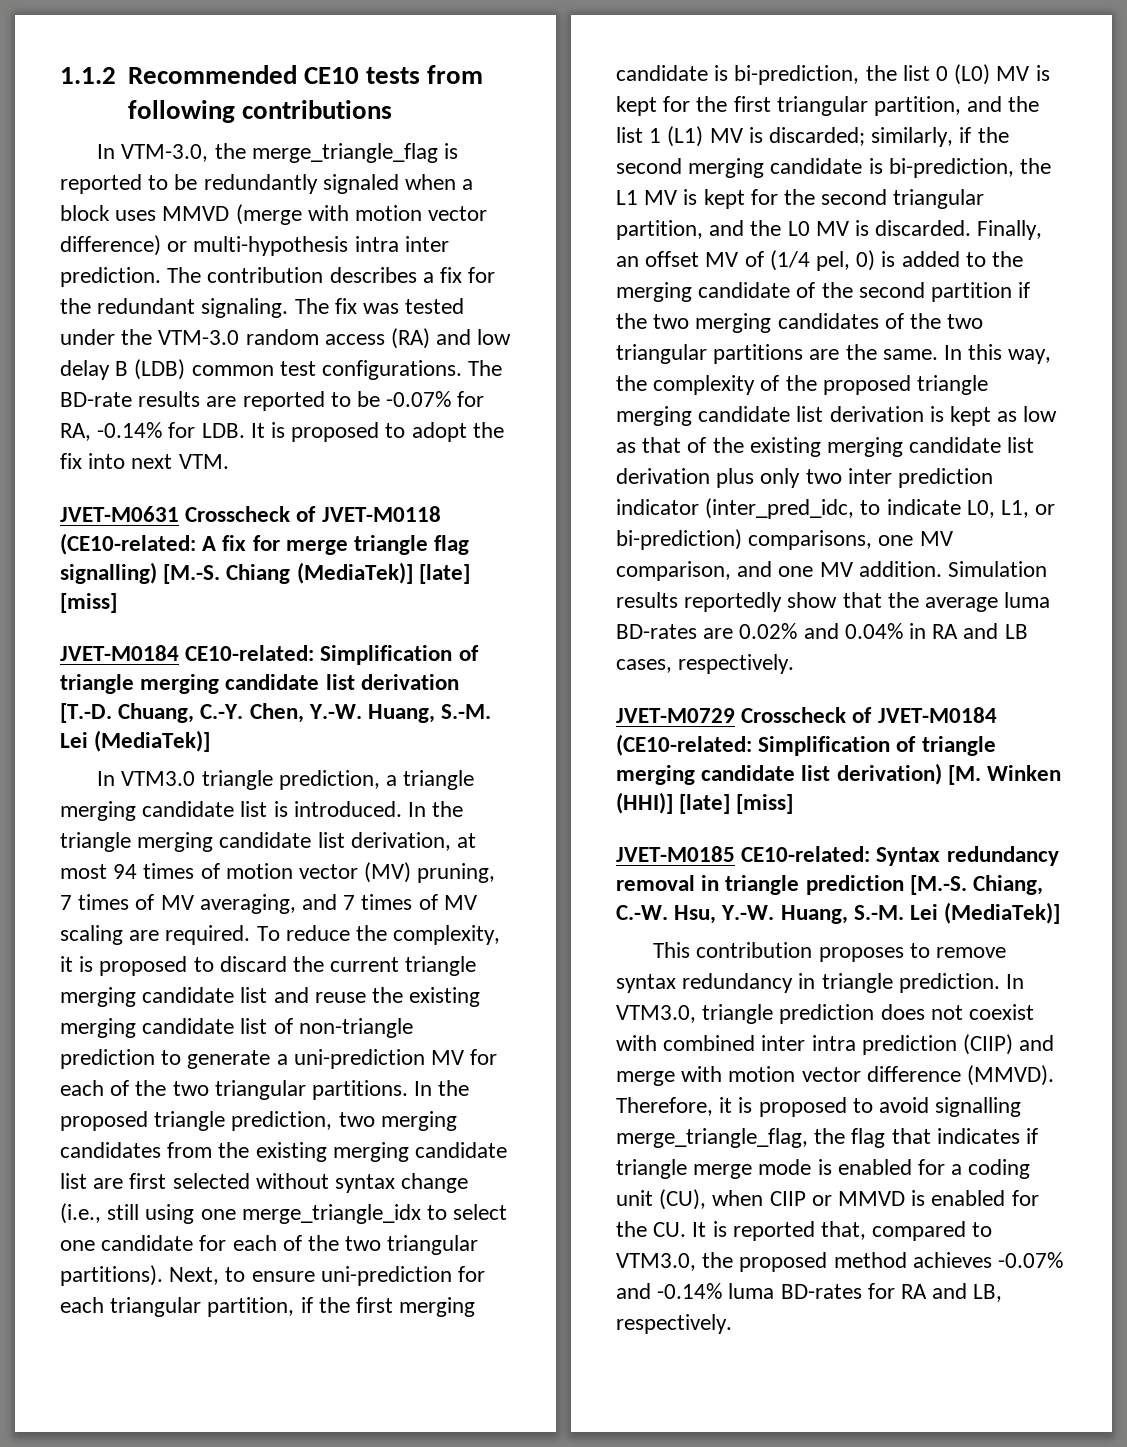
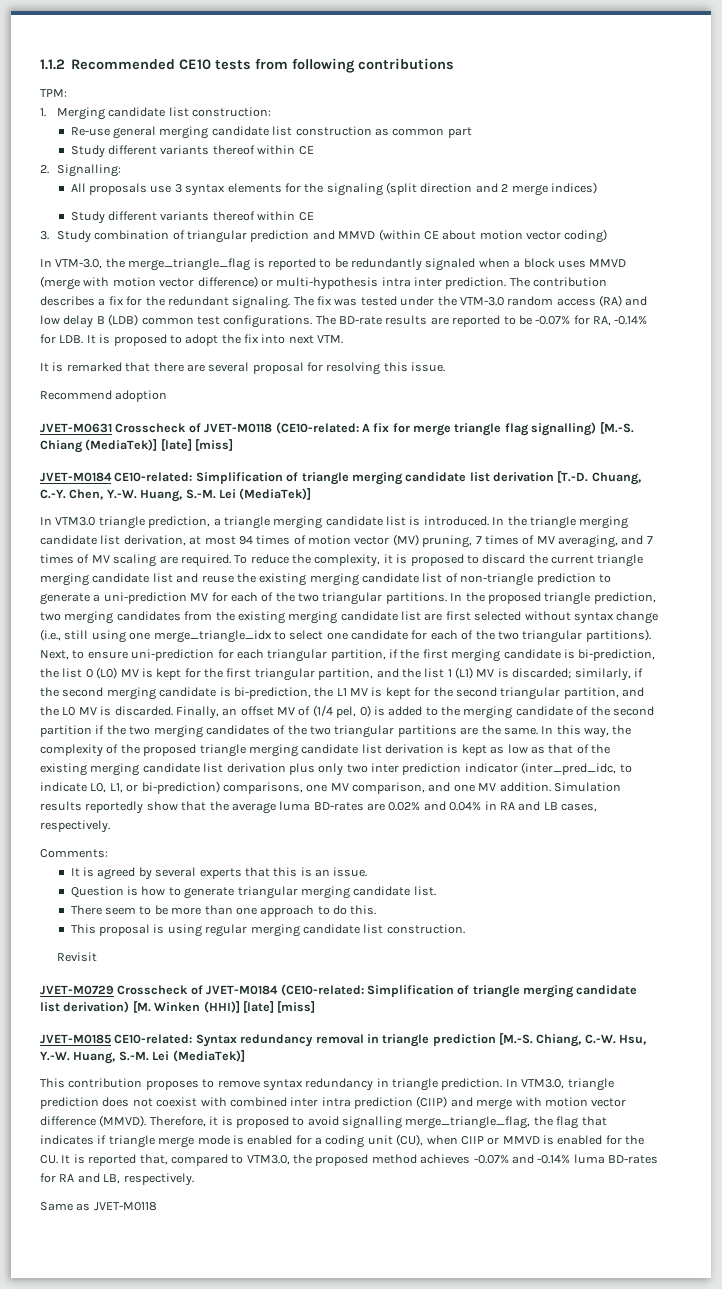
+ TPM:
+ 1. Merging candidate list construction:
+ Re-use general merging candidate list construction as common part
+ Study different variants thereof within CE
+ 2. Signalling:
+ All proposals use 3 syntax elements for the signaling (split direction and 2 merge indices)
+ Study different variants thereof within CE
+ 3. Study combination of triangular prediction and MMVD (within CE about motion vector coding)
+ It is remarked that there are several proposal for resolving this issue.
+ Recommend adoption
+ Comments:
+ It is agreed by several experts that this is an issue.
+ Question is how to generate triangular merging candidate list.
+ There seem to be more than one approach to do this.
+ This proposal is using regular merging candidate list construction.
+ Revisit
+ Same as JVET-M0118

